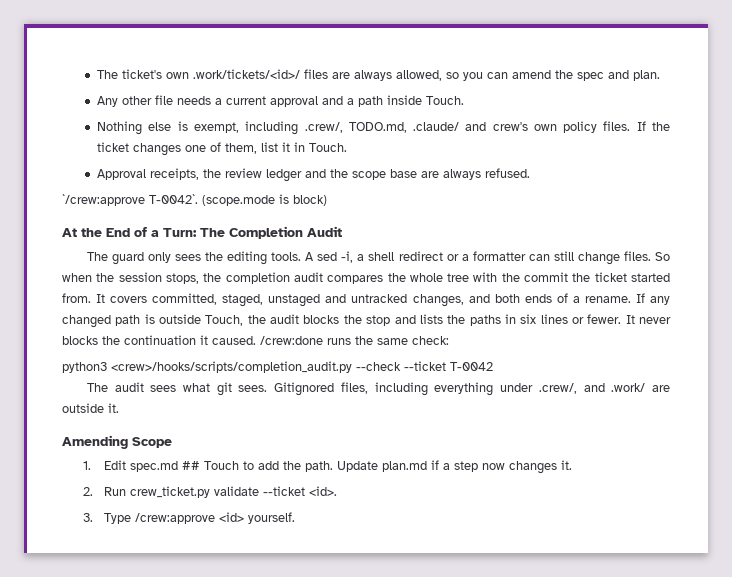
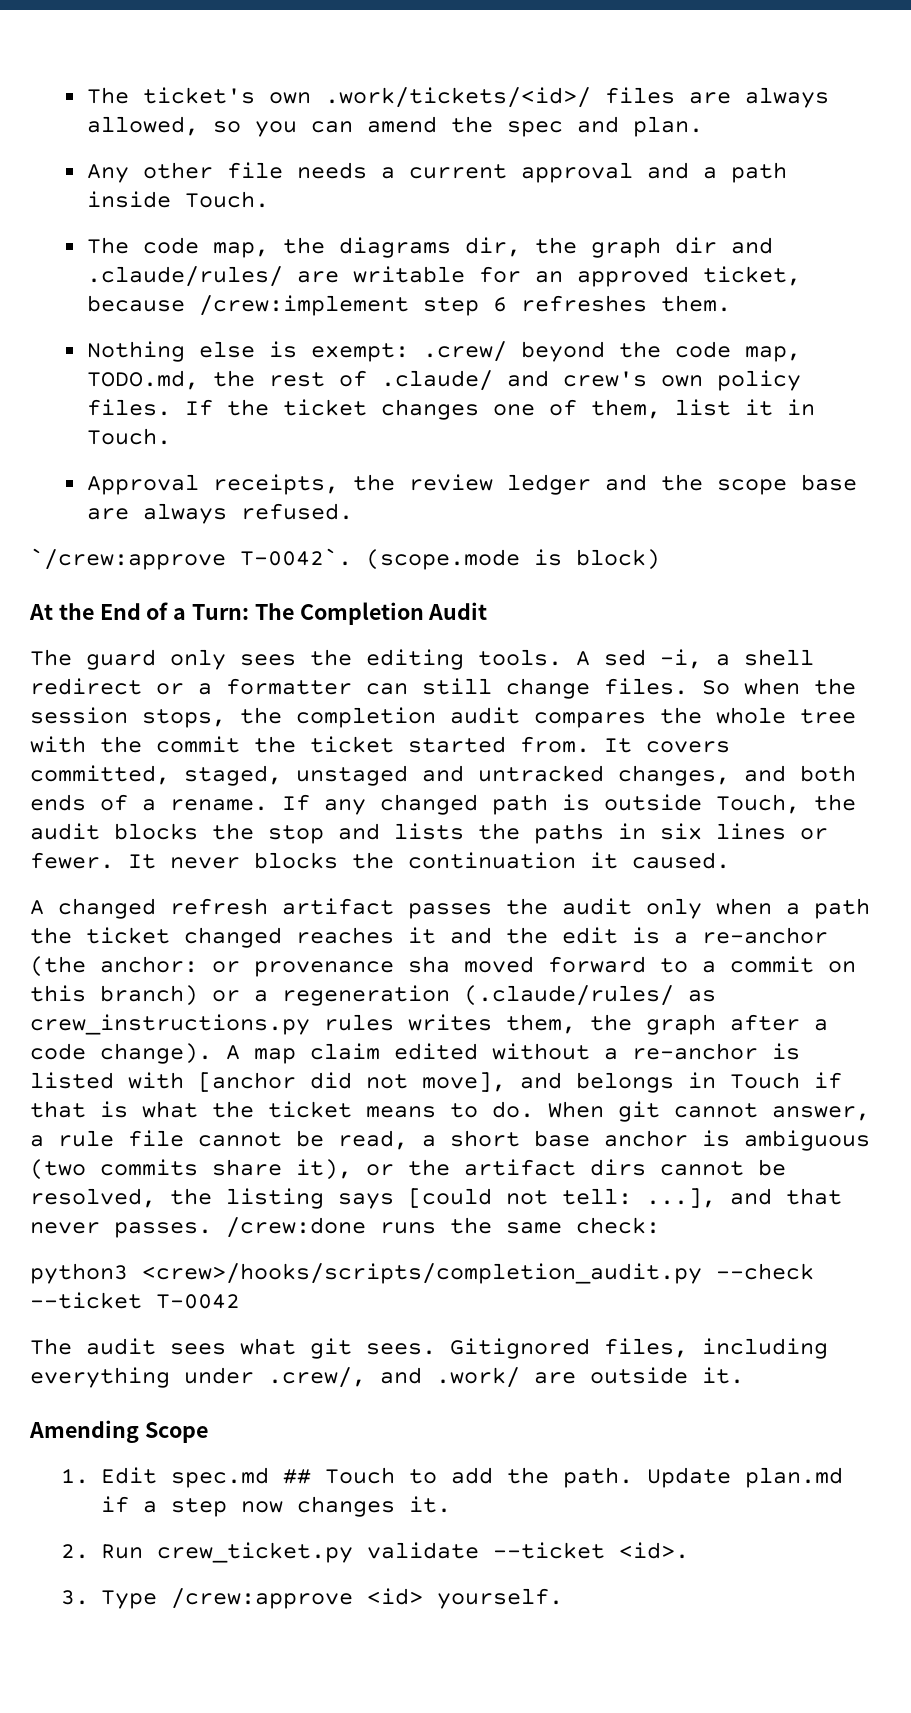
- Nothing else is exempt, including .crew/, TODO.md, .claude/ and crew's own policy files.
+ The code map, the diagrams dir, the graph dir and .claude/rules/ are writable for an approved ticket, because /crew:implement step 6 refreshes them.
+ Nothing else is exempt: .crew/ beyond the code map, TODO.md, the rest of .claude/ and crew's own policy files.
- It never blocks the continuation it caused. /crew:done runs the same check:
+ It never blocks the continuation it caused.
+ A changed refresh artifact passes the audit only when a path the ticket changed reaches it and the edit is a re-anchor (the anchor: or provenance sha moved forward to a commit on this branch) or a regeneration (.claude/rules/ as crew_instructions.py rules writes them, the graph after a code change). A map claim edited without a re-anchor is listed with [anchor did not move], and belongs in Touch if that is what the ticket means to do. When git cannot answer, a rule file cannot be read, a short base anchor is ambiguous (two commits share it), or the artifact dirs cannot be resolved, the listing says [could not tell: ...], and that never passes. /crew:done runs the same check:

